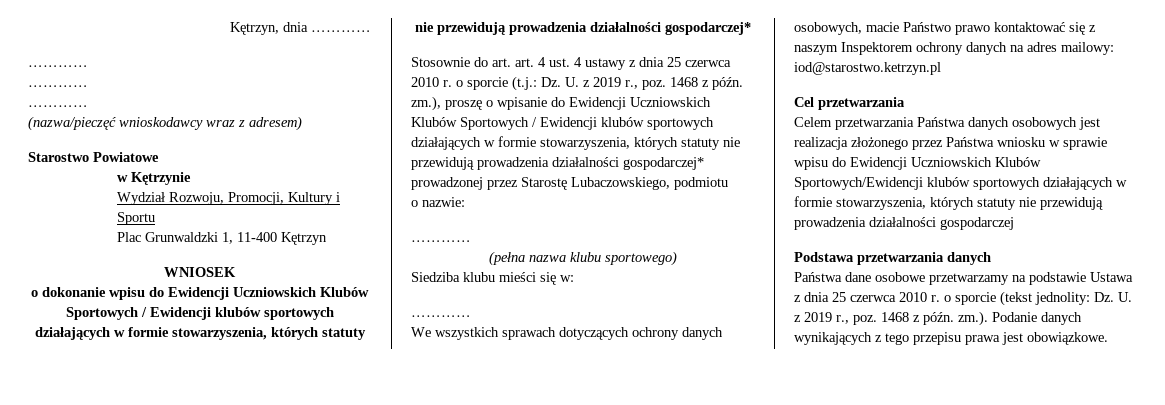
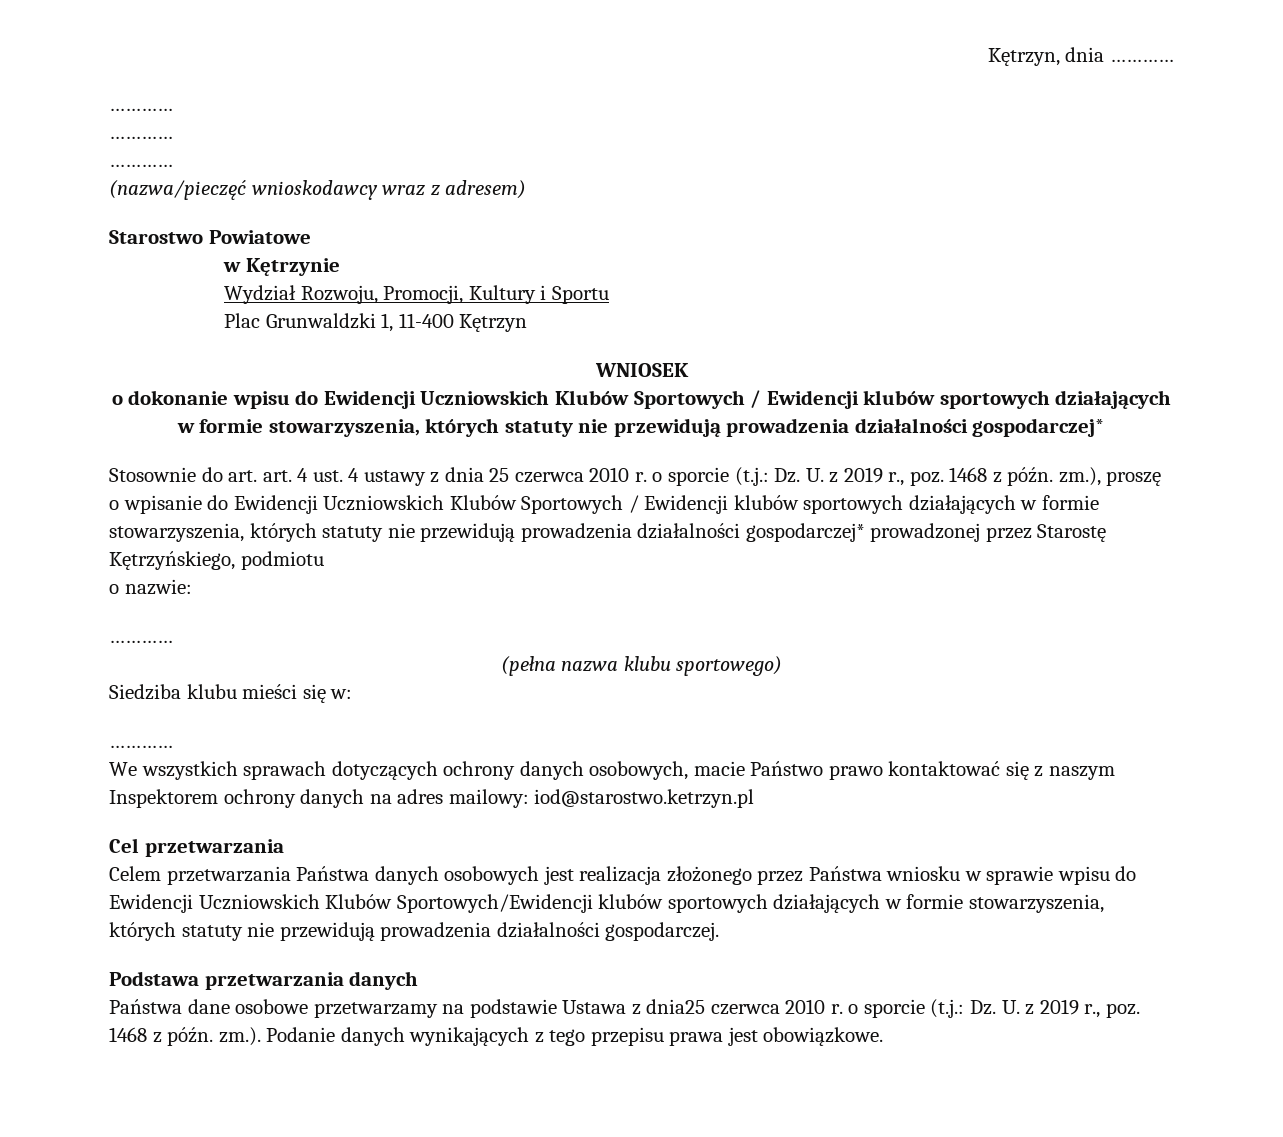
- Stosownie do art. art. 4 ust. 4 ustawy z dnia 25 czerwca 2010 r. o sporcie (t.j.: Dz. U. z 2019 r., poz. 1468 z późn. zm.), proszę o wpisanie do Ewidencji Uczniowskich Klubów Sportowych / Ewidencji klubów sportowych działających w formie stowarzyszenia, których statuty nie przewidują prowadzenia działalności gospodarczej* prowadzonej przez Starostę Lubaczowskiego, podmiotu
+ Stosownie do art. art. 4 ust. 4 ustawy z dnia 25 czerwca 2010 r. o sporcie (t.j.: Dz. U. z 2019 r., poz. 1468 z późn. zm.), proszę o wpisanie do Ewidencji Uczniowskich Klubów Sportowych / Ewidencji klubów sportowych działających w formie stowarzyszenia, których statuty nie przewidują prowadzenia działalności gospodarczej* prowadzonej przez Starostę Kętrzyńskiego, podmiotu
- Celem przetwarzania Państwa danych osobowych jest realizacja złożonego przez Państwa wniosku w sprawie wpisu do Ewidencji Uczniowskich Klubów Sportowych/Ewidencji klubów sportowych działających w formie stowarzyszenia, których statuty nie przewidują prowadzenia działalności gospodarczej
+ Celem przetwarzania Państwa danych osobowych jest realizacja złożonego przez Państwa wniosku w sprawie wpisu do Ewidencji Uczniowskich Klubów Sportowych/Ewidencji klubów sportowych działających w formie stowarzyszenia, których statuty nie przewidują prowadzenia działalności gospodarczej.
- Państwa dane osobowe przetwarzamy na podstawie Ustawa z dnia 25 czerwca 2010 r. o sporcie (tekst jednolity: Dz. U. z 2019 r., poz. 1468 z późn. zm.). Podanie danych wynikających z tego przepisu prawa jest obowiązkowe.
+ Państwa dane osobowe przetwarzamy na podstawie Ustawa z dnia25 czerwca 2010 r. o sporcie (t.j.: Dz. U. z 2019 r., poz. 1468 z późn. zm.). Podanie danych wynikających z tego przepisu prawa jest obowiązkowe.

